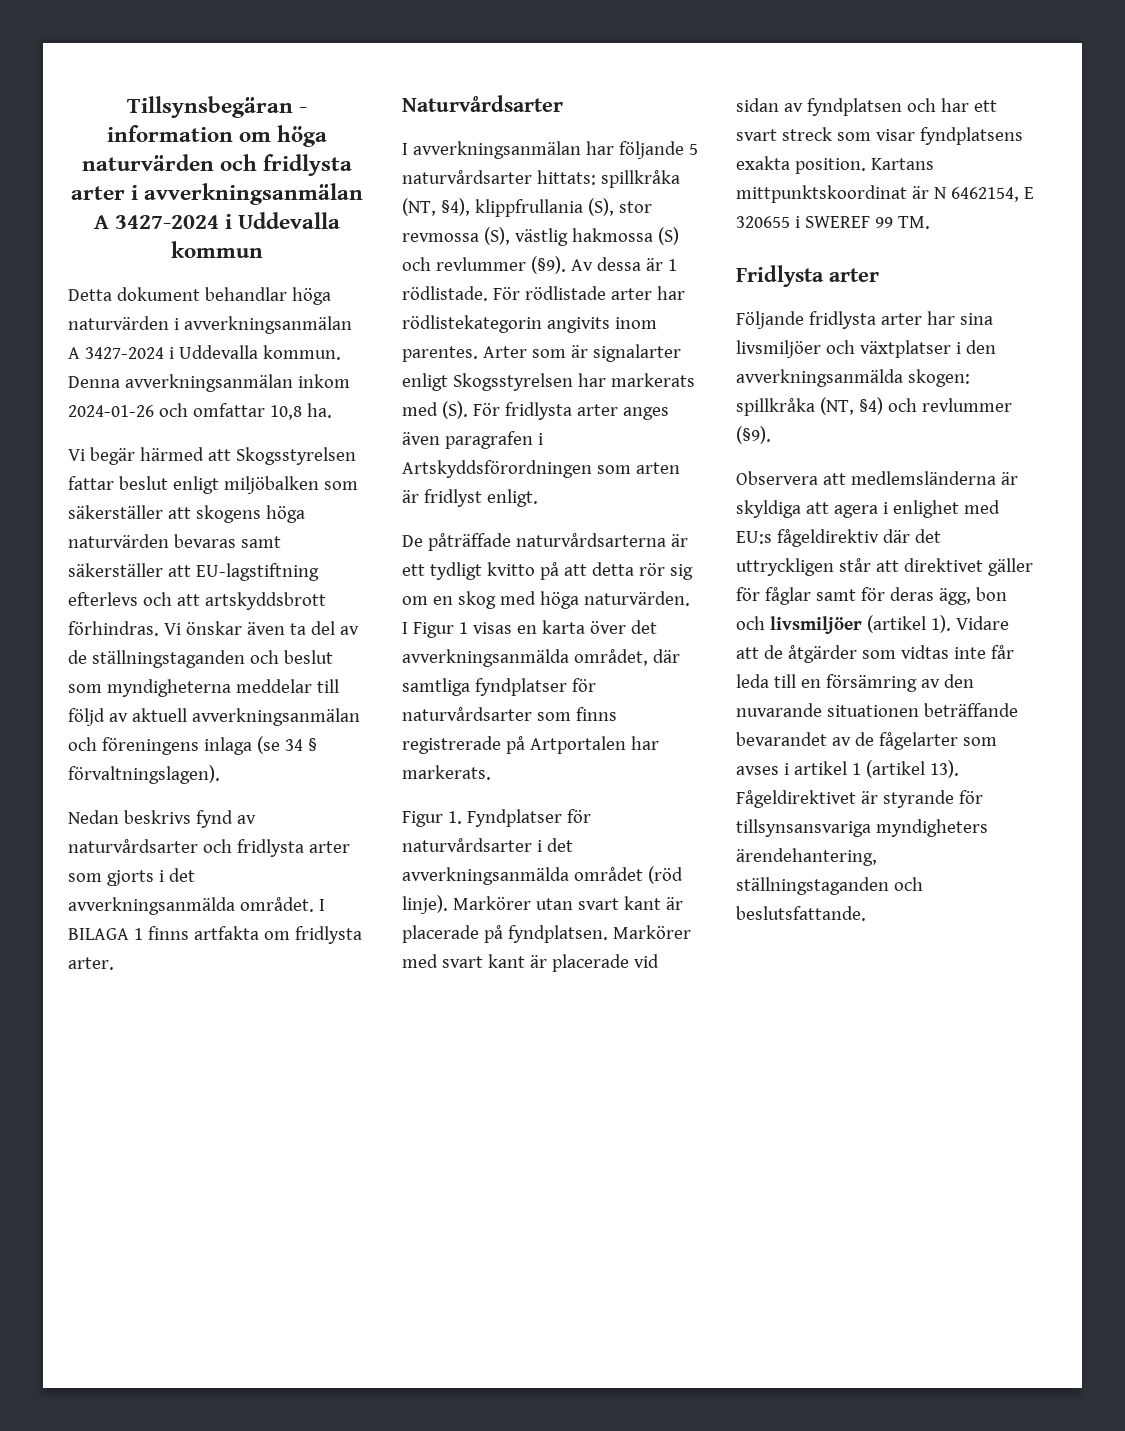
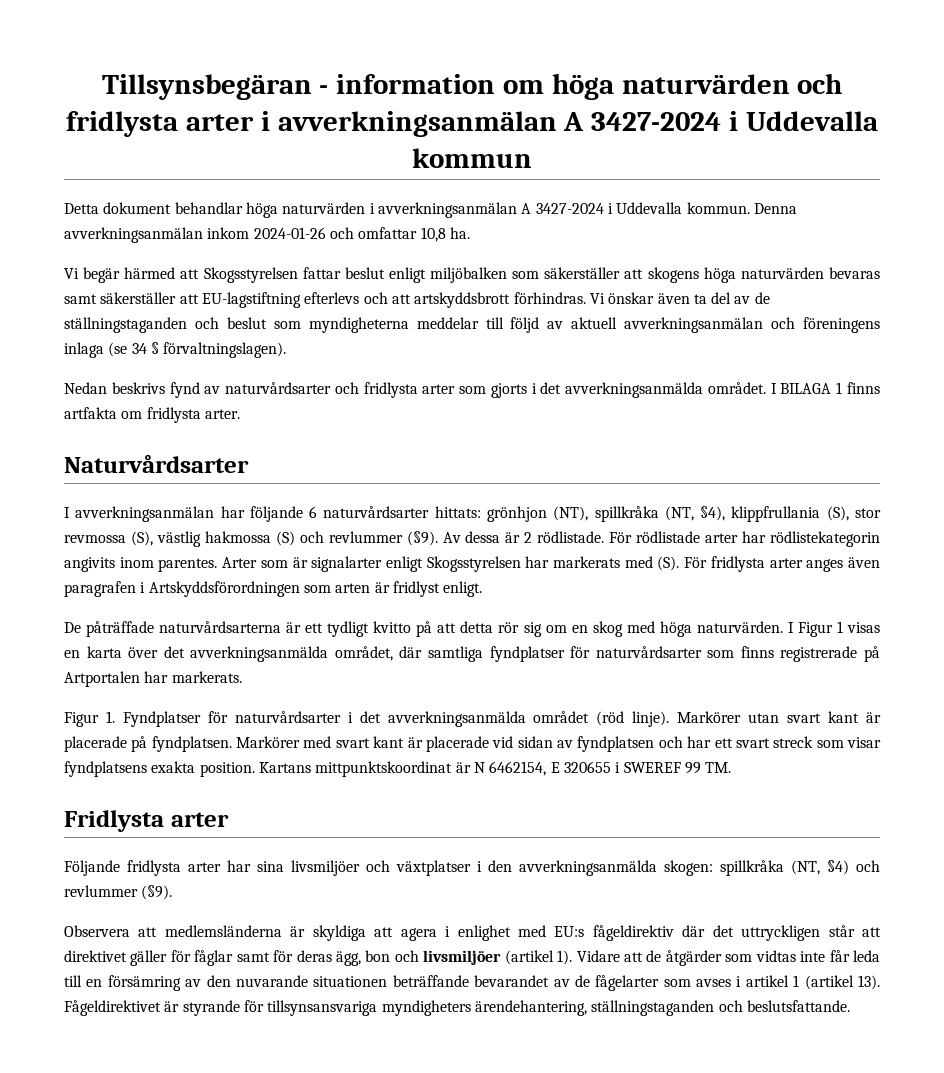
- I avverkningsanmälan har följande 5 naturvårdsarter hittats: spillkråka (NT, §4), klippfrullania (S), stor revmossa (S), västlig hakmossa (S) och revlummer (§9).
+ I avverkningsanmälan har följande 6 naturvårdsarter hittats: grönhjon (NT), spillkråka (NT, §4), klippfrullania (S), stor revmossa (S), västlig hakmossa (S) och revlummer (§9).
- Av dessa är 1 rödlistade.
+ Av dessa är 2 rödlistade.

